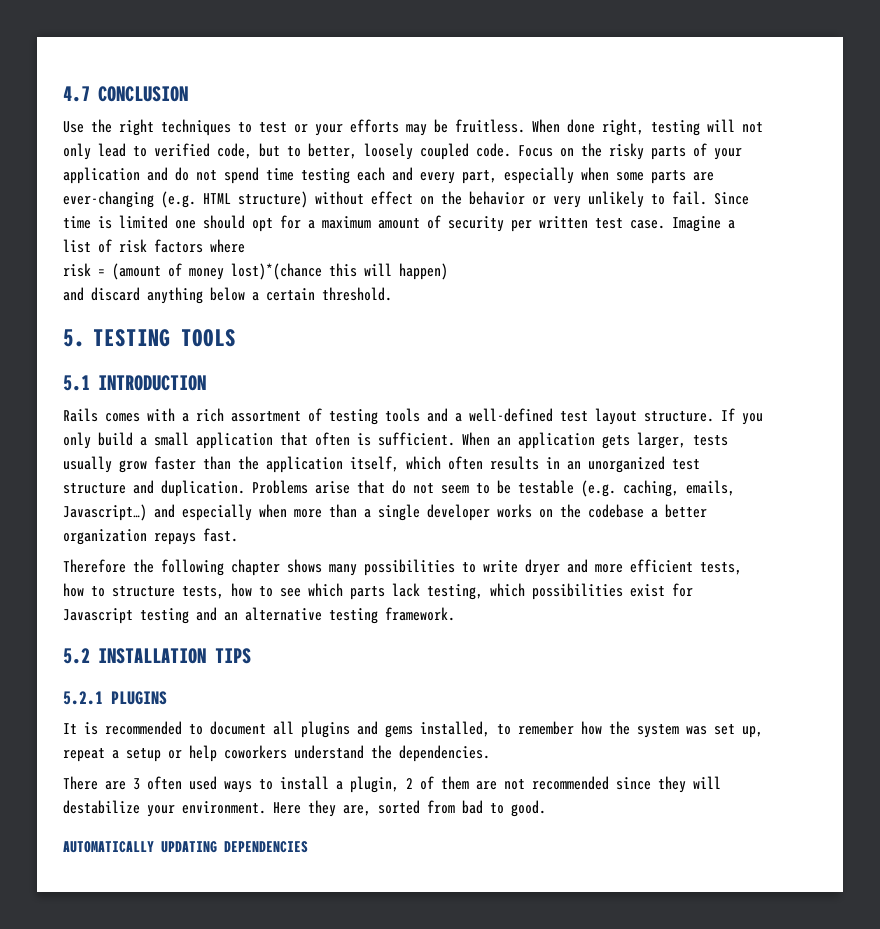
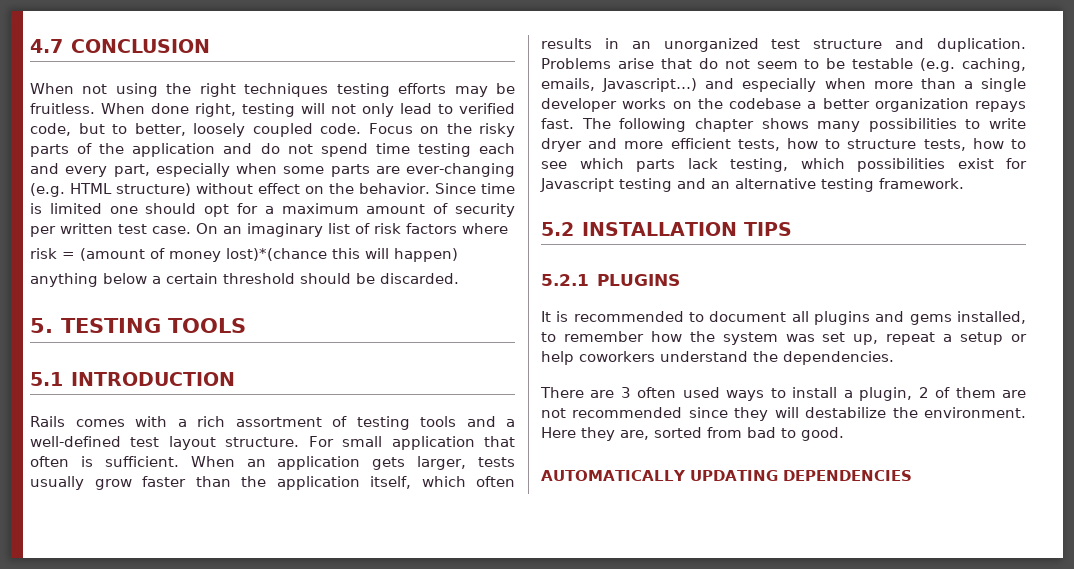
- Use the right techniques to test or your efforts may be fruitless.
+ When not using the right techniques testing efforts may be fruitless.
- Focus on the risky parts of your application and do not spend time testing each and every part, especially when some parts are ever-changing (e.g. HTML structure) without effect on the behavior or very unlikely to fail.
+ Focus on the risky parts of the application and do not spend time testing each and every part, especially when some parts are ever-changing (e.g. HTML structure) without effect on the behavior.
- Imagine a list of risk factors where
+ On an imaginary list of risk factors where
- and discard anything below a certain threshold.
+ anything below a certain threshold should be discarded.
- If you only build a small application that often is sufficient.
+ For small application that often is sufficient.
- Problems arise that do not seem to be testable (e.g. caching, emails, Javascript…) and especially when more than a single developer works on the codebase a better organization repays fast.
- Therefore the following chapter shows many possibilities to write dryer and more efficient tests, how to structure tests, how to see which parts lack testing, which possibilities exist for Javascript testing and an alternative testing framework.
+ Problems arise that do not seem to be testable (e.g. caching, emails, Javascript…) and especially when more than a single developer works on the codebase a better organization repays fast. The following chapter shows many possibilities to write dryer and more efficient tests, how to structure tests, how to see which parts lack testing, which possibilities exist for Javascript testing and an alternative testing framework.
- There are 3 often used ways to install a plugin, 2 of them are not recommended since they will destabilize your environment.
+ There are 3 often used ways to install a plugin, 2 of them are not recommended since they will destabilize the environment.

